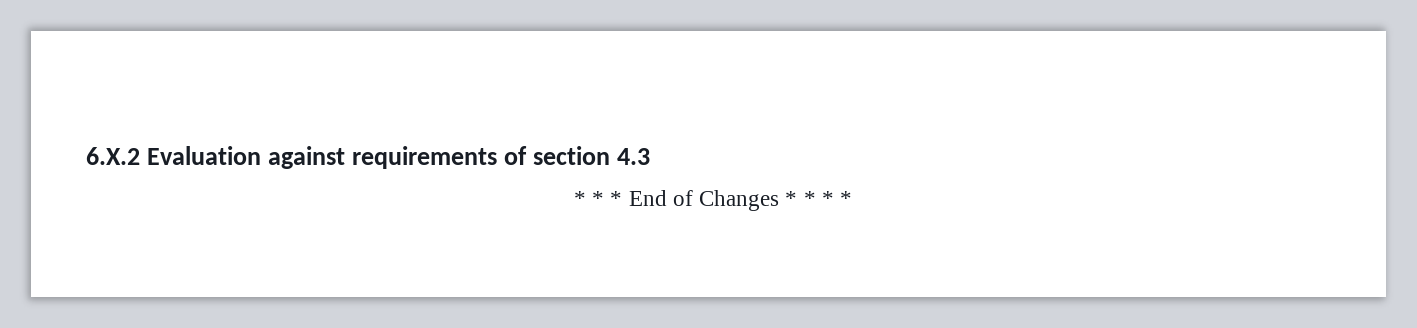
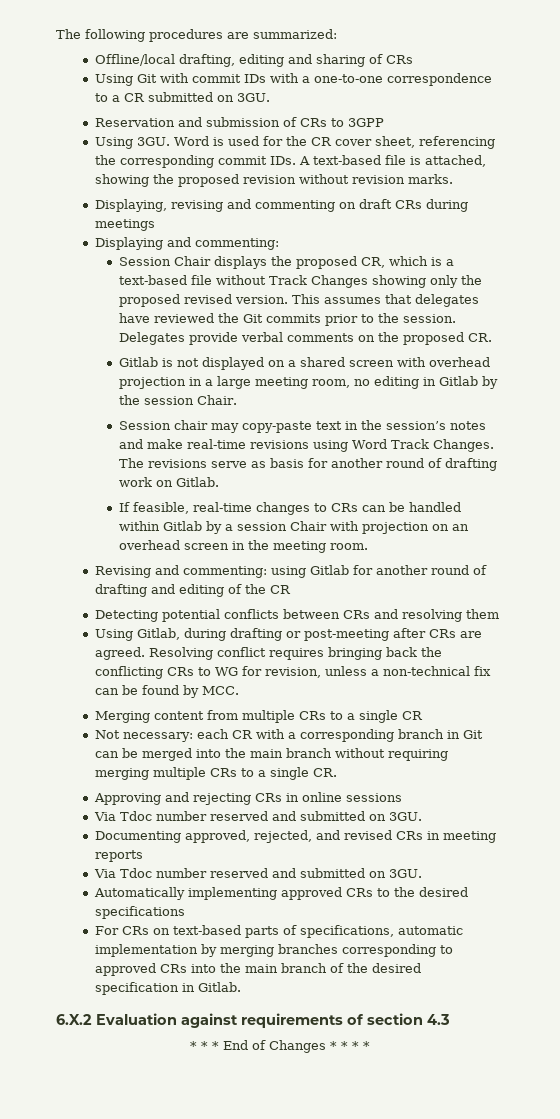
+ The following procedures are summarized:
+ Offline/local drafting, editing and sharing of CRs
+ Using Git with commit IDs with a one-to-one correspondence to a CR submitted on 3GU.
+ Reservation and submission of CRs to 3GPP
+ Using 3GU. Word is used for the CR cover sheet, referencing the corresponding commit IDs. A text-based file is attached, showing the proposed revision without revision marks.
+ Displaying, revising and commenting on draft CRs during meetings
+ Displaying and commenting:
+ Session Chair displays the proposed CR, which is a text-based file without Track Changes showing only the proposed revised version. This assumes that delegates have reviewed the Git commits prior to the session. Delegates provide verbal comments on the proposed CR.
+ Gitlab is not displayed on a shared screen with overhead projection in a large meeting room, no editing in Gitlab by the session Chair.
+ Session chair may copy-paste text in the session’s notes and make real-time revisions using Word Track Changes. The revisions serve as basis for another round of drafting work on Gitlab.
+ If feasible, real-time changes to CRs can be handled within Gitlab by a session Chair with projection on an overhead screen in the meeting room.
+ Revising and commenting: using Gitlab for another round of drafting and editing of the CR
+ Detecting potential conflicts between CRs and resolving them
+ Using Gitlab, during drafting or post-meeting after CRs are agreed. Resolving conflict requires bringing back the conflicting CRs to WG for revision, unless a non-technical fix can be found by MCC.
+ Merging content from multiple CRs to a single CR
+ Not necessary: each CR with a corresponding branch in Git can be merged into the main branch without requiring merging multiple CRs to a single CR.
+ Approving and rejecting CRs in online sessions
+ Via Tdoc number reserved and submitted on 3GU.
+ Documenting approved, rejected, and revised CRs in meeting reports
+ Via Tdoc number reserved and submitted on 3GU.
+ Automatically implementing approved CRs to the desired specifications
+ For CRs on text-based parts of specifications, automatic implementation by merging branches corresponding to approved CRs into the main branch of the desired specification in Gitlab.

